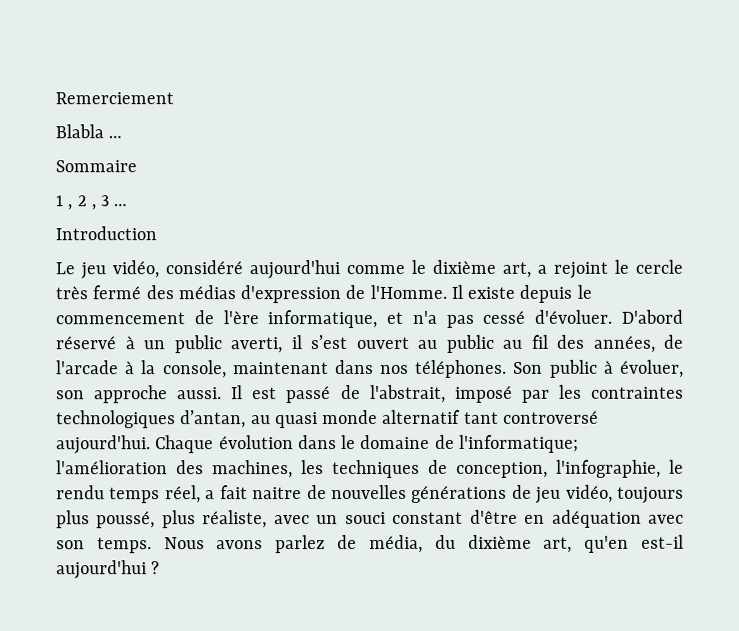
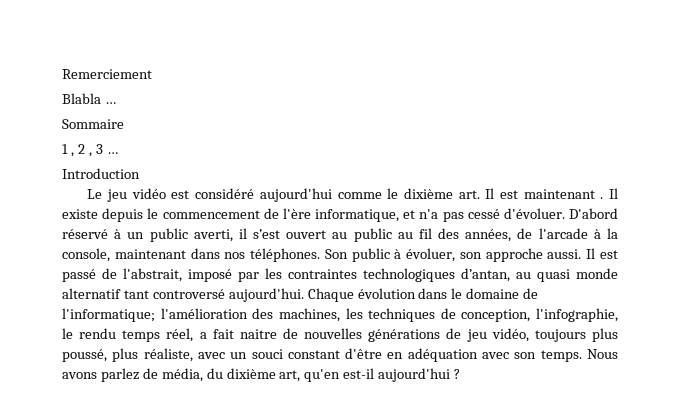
- Le jeu vidéo, considéré aujourd'hui comme le dixième art, a rejoint le cercle très fermé des médias d'expression de l'Homme.
+ Le jeu vidéo est considéré aujourd'hui comme le dixième art. Il est maintenant .

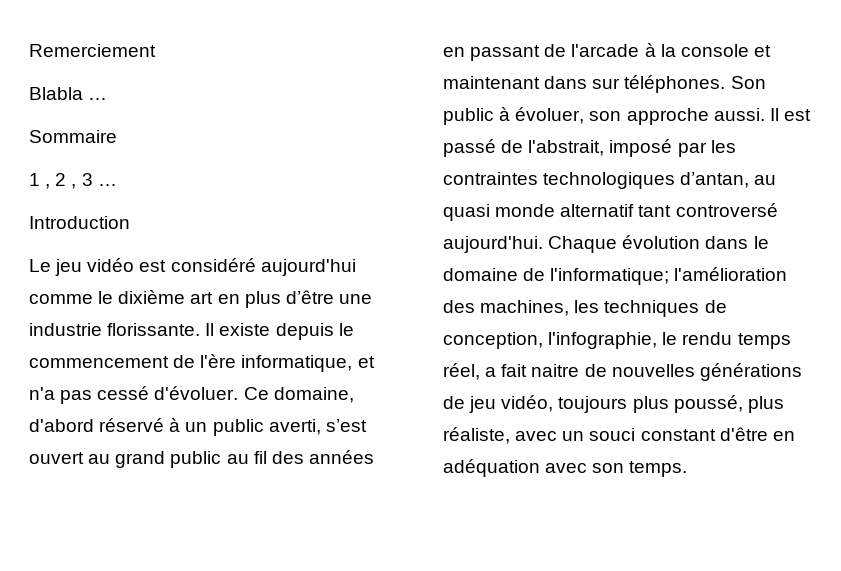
- Le jeu vidéo est considéré aujourd'hui comme le dixième art. Il est maintenant .
+ Le jeu vidéo est considéré aujourd'hui comme le dixième art en plus d’être une industrie florissante.
- D'abord réservé à un public averti, il s’est ouvert au public au fil des années, de l'arcade à la console, maintenant dans nos téléphones.
+ Ce domaine, d'abord réservé à un public averti, s’est ouvert au grand public au fil des années en passant de l'arcade à la console et maintenant dans sur téléphones.
- Nous avons parlez de média, du dixième art, qu'en est-il aujourd'hui ?

